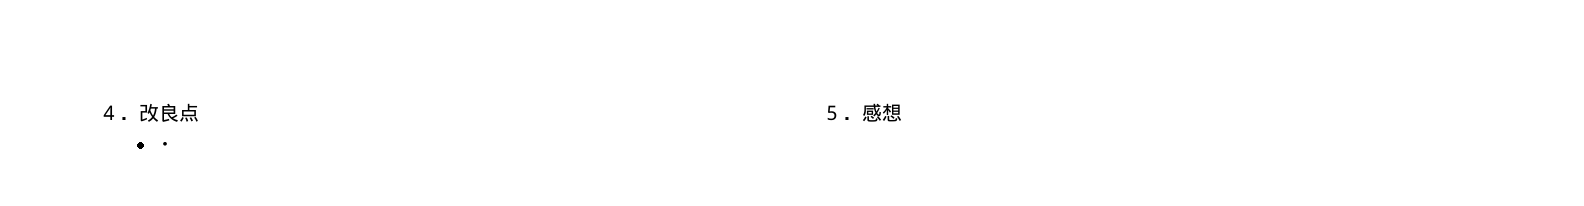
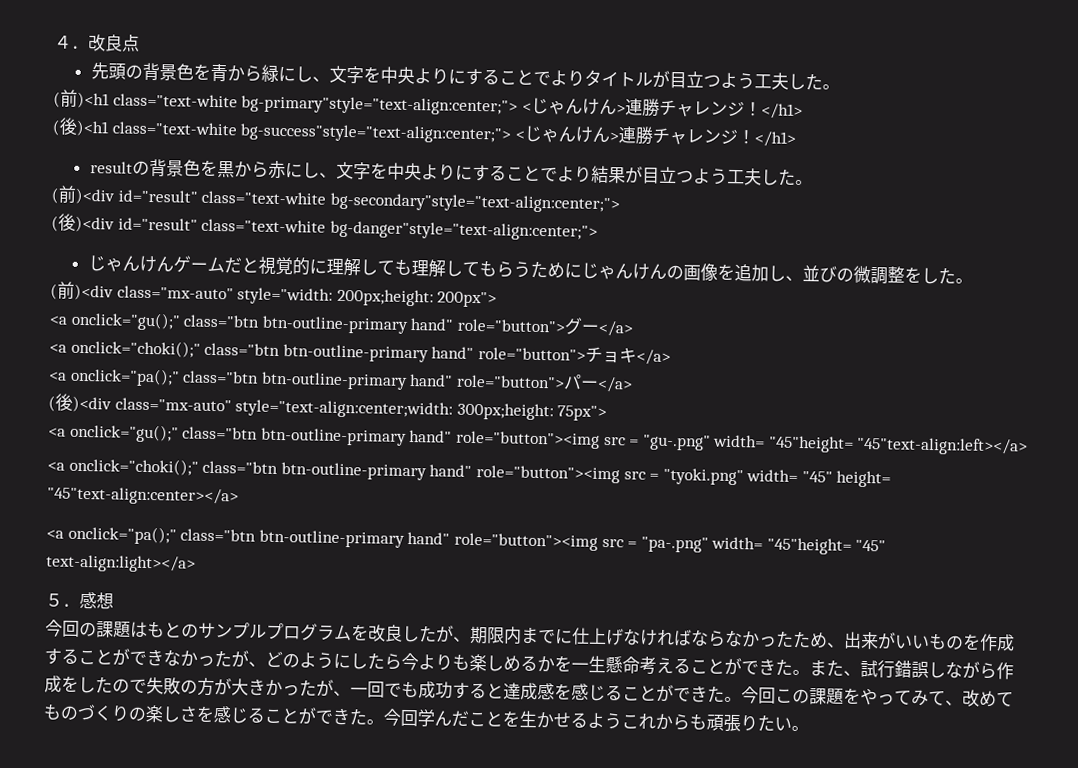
- ・
+ 先頭の背景色を青から緑にし、文字を中央よりにすることでよりタイトルが目立つよう工夫した。
+ (前)<h1 class="text-white bg-primary"style="text-align:center;"> <じゃんけん>連勝チャレンジ！</h1>
+ (後)<h1 class="text-white bg-success"style="text-align:center;"> <じゃんけん>連勝チャレンジ！</h1>
+ resultの背景色を黒から赤にし、文字を中央よりにすることでより結果が目立つよう工夫した。
+ (前)<div id="result" class="text-white bg-secondary"style="text-align:center;">
+ (後)<div id="result" class="text-white bg-danger"style="text-align:center;">
+ じゃんけんゲームだと視覚的に理解しても理解してもらうためにじゃんけんの画像を追加し、並びの微調整をした。
+ (前)<div class="mx-auto" style="width: 200px;height: 200px">
+ <a onclick="gu();" class="btn btn-outline-primary hand" role="button">グー</a>
+ <a onclick="choki();" class="btn btn-outline-primary hand" role="button">チョキ</a>
+ <a onclick="pa();" class="btn btn-outline-primary hand" role="button">パー</a>
+ (後)<div class="mx-auto" style="text-align:center;width: 300px;height: 75px">
+ <a onclick="gu();" class="btn btn-outline-primary hand" role="button"><img src = "gu-.png" width= "45"height= "45"text-align:left></a>
+ <a onclick="choki();" class="btn btn-outline-primary hand" role="button"><img src = "tyoki.png" width= "45" height= "45"text-align:center></a>
+ <a onclick="pa();" class="btn btn-outline-primary hand" role="button"><img src = "pa-.png" width= "45"height= "45" text-align:light></a>
  ５．感想
+ 今回の課題はもとのサンプルプログラムを改良したが、期限内までに仕上げなければならなかったため、出来がいいものを作成することができなかったが、どのようにしたら今よりも楽しめるかを一生懸命考えることができた。また、試行錯誤しながら作成をしたので失敗の方が大きかったが、一回でも成功すると達成感を感じることができた。今回この課題をやってみて、改めてものづくりの楽しさを感じることができた。今回学んだことを生かせるようこれからも頑張りたい。

